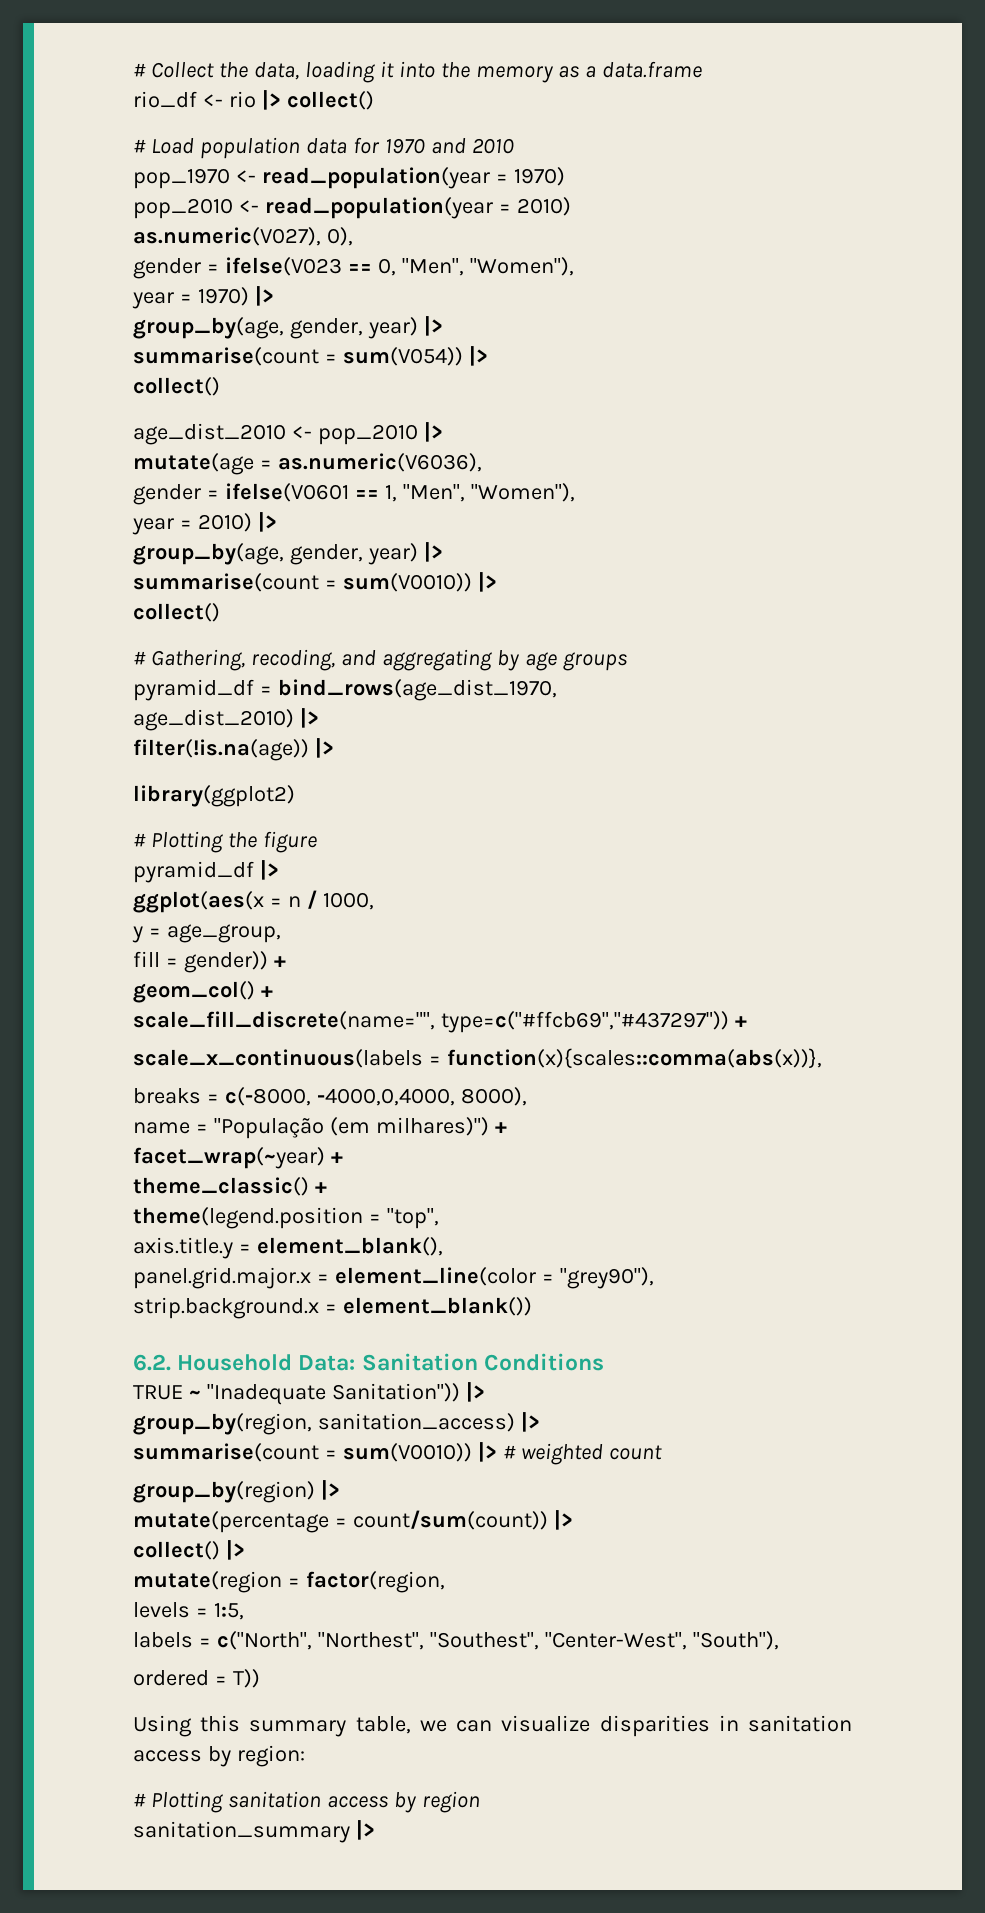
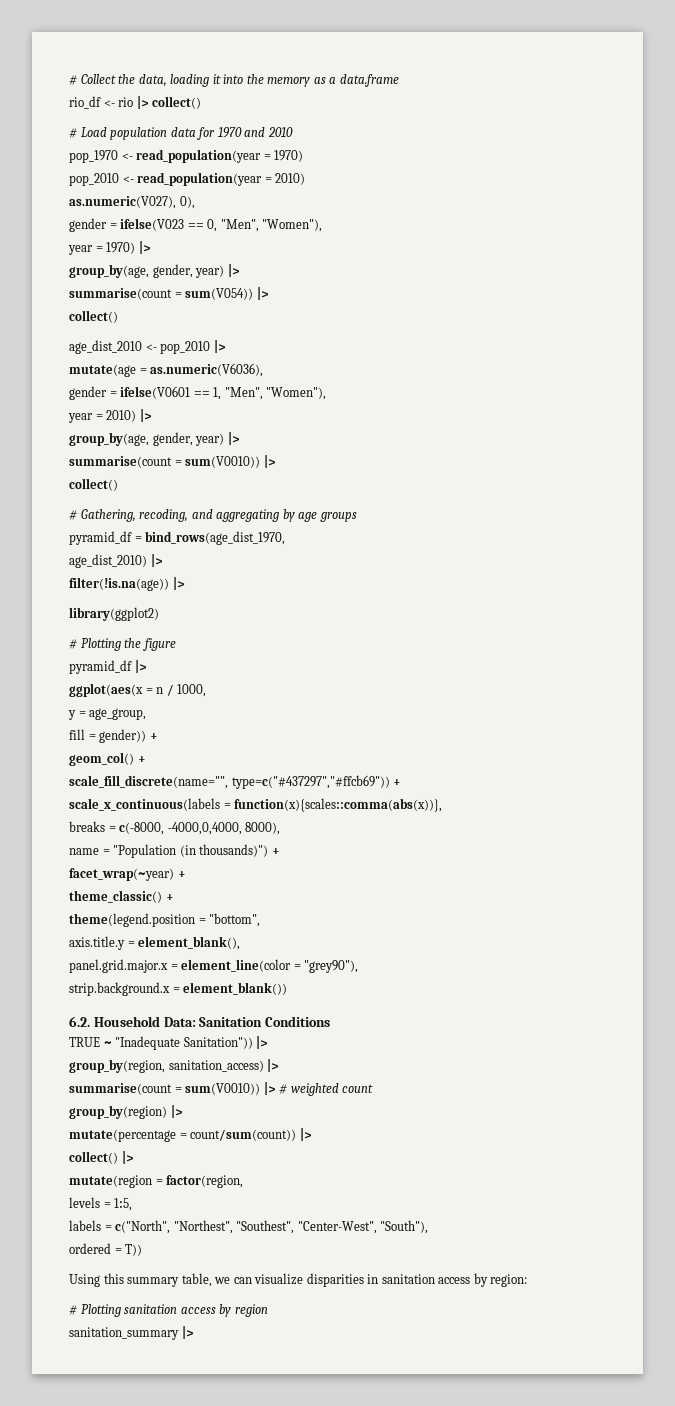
- scale_fill_discrete(name="", type=c("#ffcb69","#437297")) +
+ scale_fill_discrete(name="", type=c("#437297","#ffcb69")) +
- name = "População (em milhares)") +
+ name = "Population (in thousands)") +
- theme(legend.position = "top",
+ theme(legend.position = "bottom",

